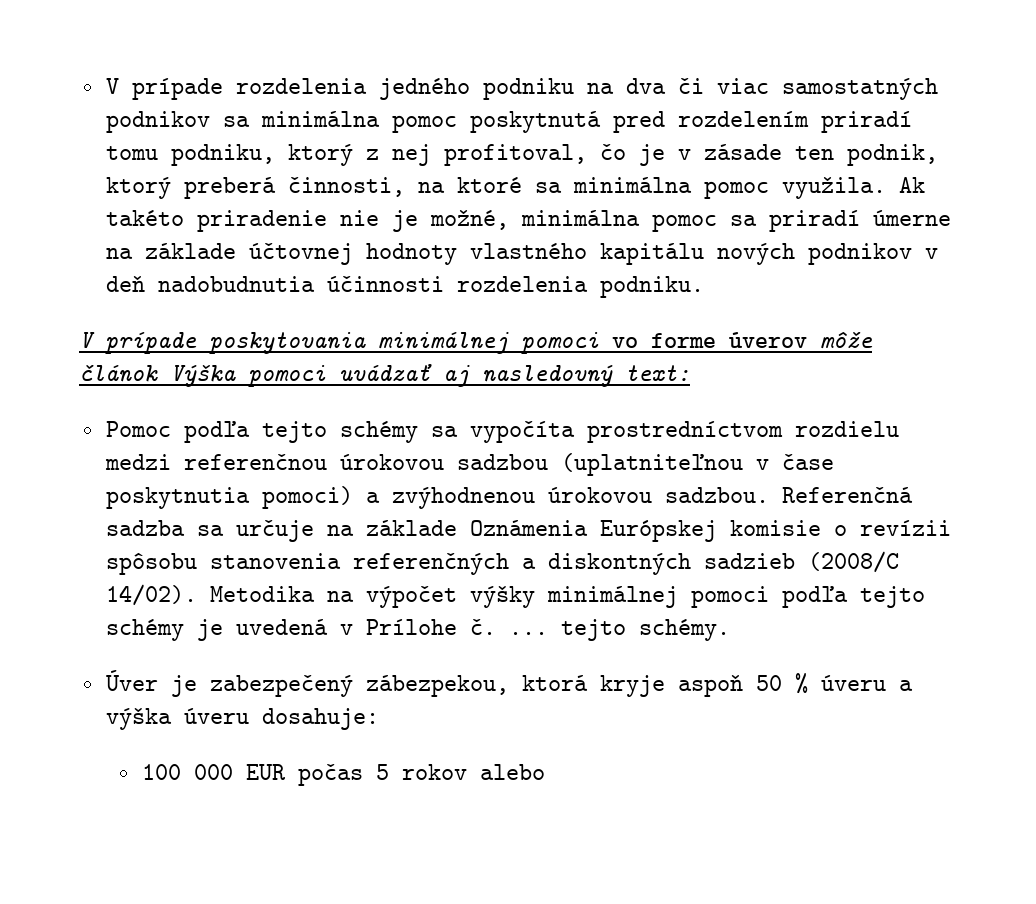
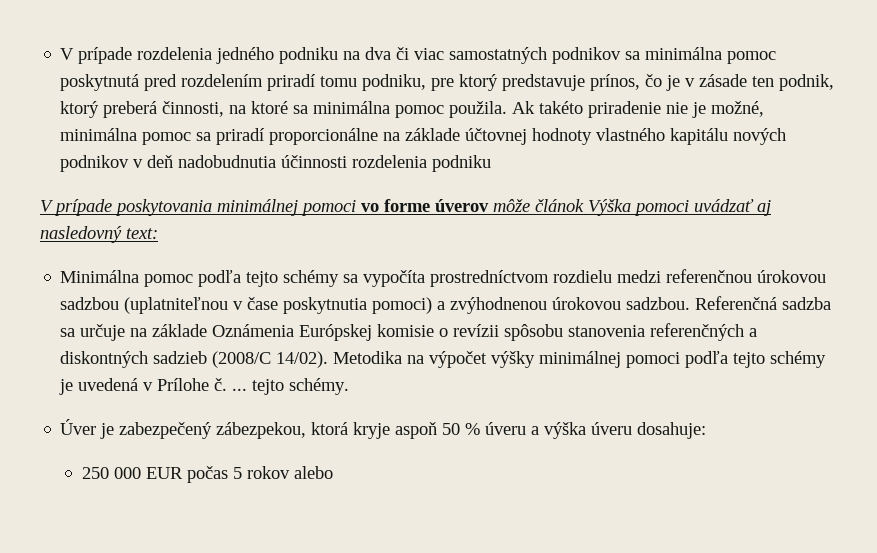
- V prípade rozdelenia jedného podniku na dva či viac samostatných podnikov sa minimálna pomoc poskytnutá pred rozdelením priradí tomu podniku, ktorý z nej profitoval, čo je v zásade ten podnik, ktorý preberá činnosti, na ktoré sa minimálna pomoc využila.
+ V prípade rozdelenia jedného podniku na dva či viac samostatných podnikov sa minimálna pomoc poskytnutá pred rozdelením priradí tomu podniku, pre ktorý predstavuje prínos, čo je v zásade ten podnik, ktorý preberá činnosti, na ktoré sa minimálna pomoc použila.
- Ak takéto priradenie nie je možné, minimálna pomoc sa priradí úmerne na základe účtovnej hodnoty vlastného kapitálu nových podnikov v deň nadobudnutia účinnosti rozdelenia podniku.
+ Ak takéto priradenie nie je možné, minimálna pomoc sa priradí proporcionálne na základe účtovnej hodnoty vlastného kapitálu nových podnikov v deň nadobudnutia účinnosti rozdelenia podniku
- Pomoc podľa tejto schémy sa vypočíta prostredníctvom rozdielu medzi referenčnou úrokovou sadzbou (uplatniteľnou v čase poskytnutia pomoci) a zvýhodnenou úrokovou sadzbou.
+ Minimálna pomoc podľa tejto schémy sa vypočíta prostredníctvom rozdielu medzi referenčnou úrokovou sadzbou (uplatniteľnou v čase poskytnutia pomoci) a zvýhodnenou úrokovou sadzbou.
- 100 000 EUR počas 5 rokov alebo
+ 250 000 EUR počas 5 rokov alebo

